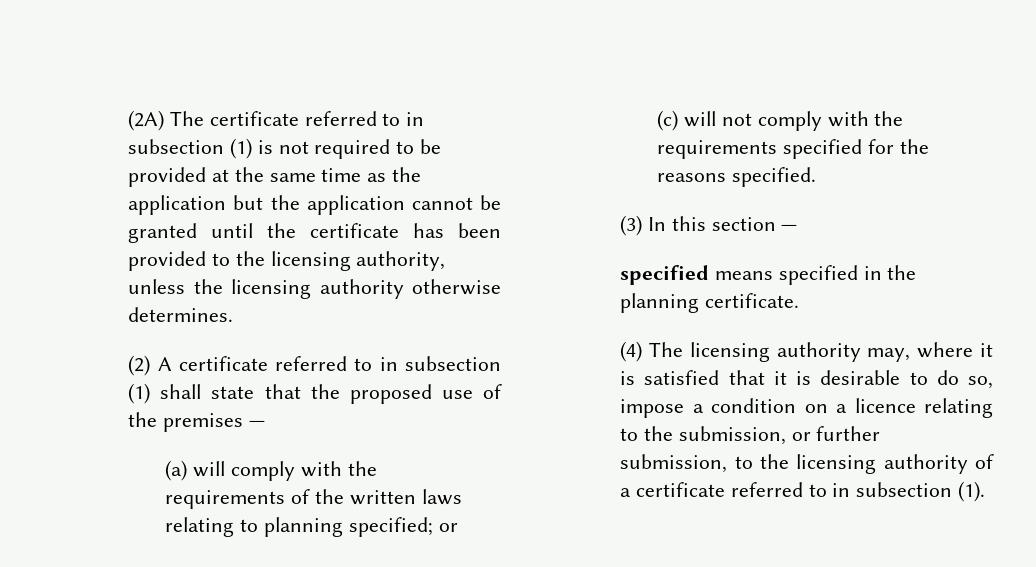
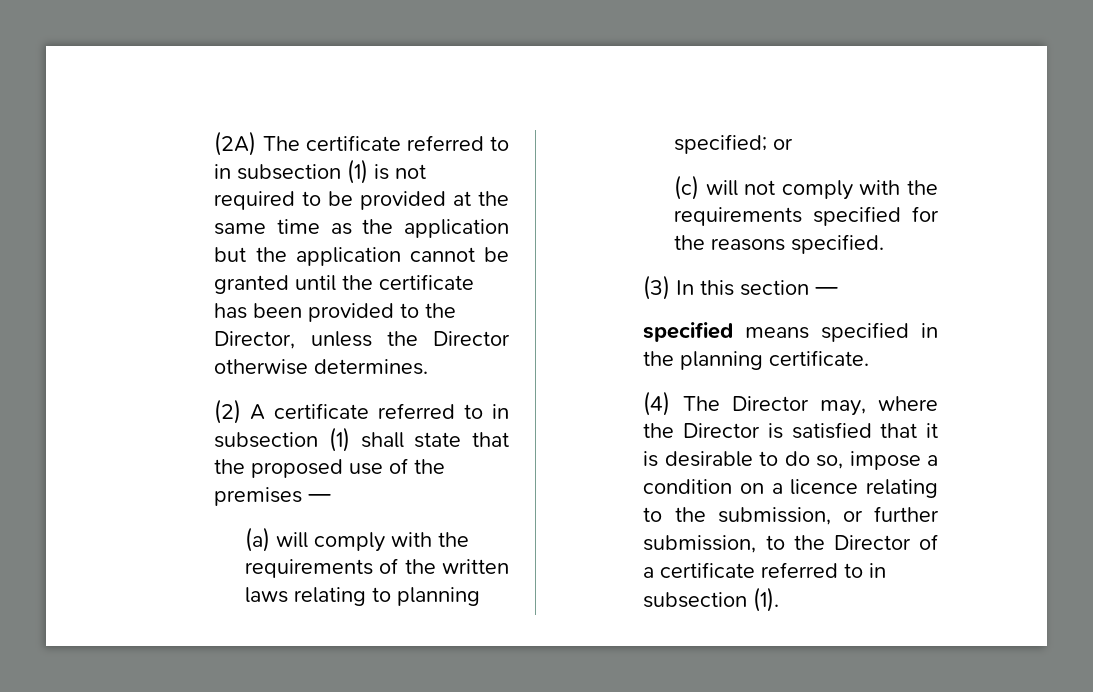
- (2A) The certificate referred to in subsection (1) is not required to be provided at the same time as the application but the application cannot be granted until the certificate has been provided to the licensing authority, unless the licensing authority otherwise determines.
+ (2A) The certificate referred to in subsection (1) is not required to be provided at the same time as the application but the application cannot be granted until the certificate has been provided to the Director, unless the Director otherwise determines.
- (4) The licensing authority may, where it is satisfied that it is desirable to do so, impose a condition on a licence relating to the submission, or further submission, to the licensing authority of a certificate referred to in subsection (1).
+ (4) The Director may, where the Director is satisfied that it is desirable to do so, impose a condition on a licence relating to the submission, or further submission, to the Director of a certificate referred to in subsection (1).

